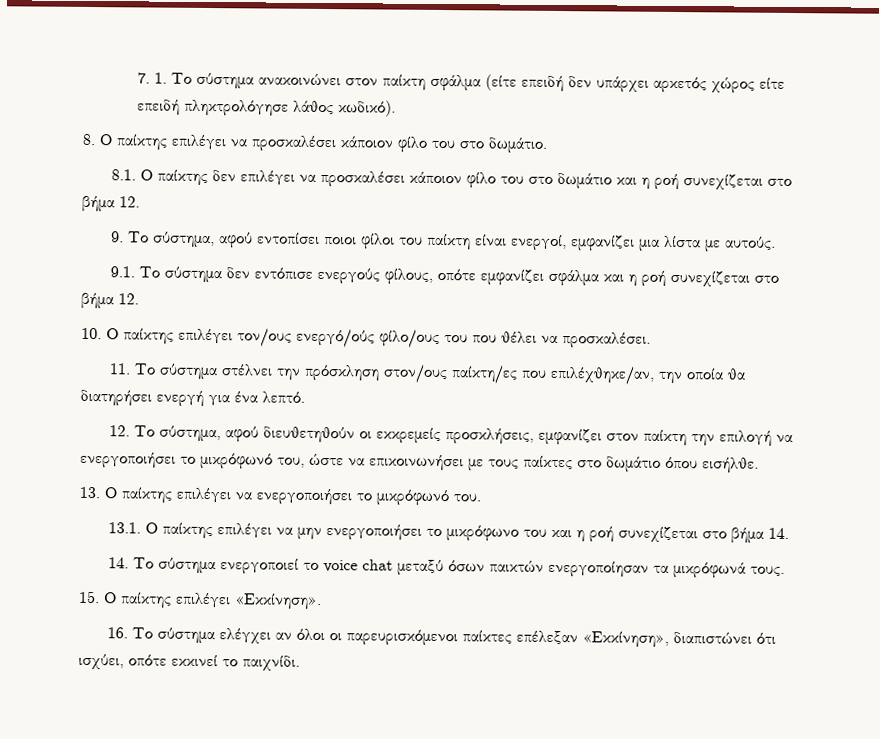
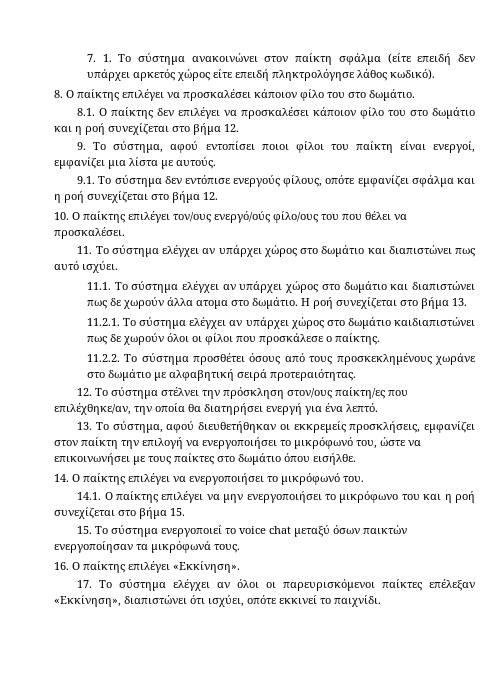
- 11. Το σύστημα στέλνει την πρόσκληση στον/ους παίκτη/ες που επιλέχθηκε/αν, την οποία θα διατηρήσει ενεργή για ένα λεπτό.
+ 11. Το σύστημα ελέγχει αν υπάρχει χώρος στο δωμάτιο και διαπιστώνει πως αυτό ισχύει.
+ 11.1. Το σύστημα ελέγχει αν υπάρχει χώρος στο δωμάτιο και διαπιστώνει πως δε χωρούν άλλα ατομα στο δωμάτιο. Η ροή συνεχίζεται στο βήμα 13.
+ 11.2.1. Το σύστημα ελέγχει αν υπάρχει χώρος στο δωμάτιο καιδιαπιστώνει πως δε χωρούν όλοι οι φίλοι που προσκάλεσε ο παίκτης.
+ 11.2.2. Το σύστημα προσθέτει όσους από τους προσκεκλημένους χωράνε στο δωμάτιο με αλφαβητική σειρά προτεραιότητας.
+ 12. Το σύστημα στέλνει την πρόσκληση στον/ους παίκτη/ες που επιλέχθηκε/αν, την οποία θα διατηρήσει ενεργή για ένα λεπτό.
- 12. Το σύστημα, αφού διευθετηθούν οι εκκρεμείς προσκλήσεις, εμφανίζει στον παίκτη την επιλογή να ενεργοποιήσει το μικρόφωνό του, ώστε να επικοινωνήσει με τους παίκτες στο δωμάτιο όπου εισήλθε.
+ 13. Το σύστημα, αφού διευθετήθηκαν οι εκκρεμείς προσκλήσεις, εμφανίζει στον παίκτη την επιλογή να ενεργοποιήσει το μικρόφωνό του, ώστε να επικοινωνήσει με τους παίκτες στο δωμάτιο όπου εισήλθε.
- 13. Ο παίκτης επιλέγει να ενεργοποιήσει το μικρόφωνό του.
+ 14. Ο παίκτης επιλέγει να ενεργοποιήσει το μικρόφωνό του.
- 13.1. Ο παίκτης επιλέγει να μην ενεργοποιήσει το μικρόφωνο του και η ροή συνεχίζεται στο βήμα 14.
- 14. Το σύστημα ενεργοποιεί το voice chat μεταξύ όσων παικτών ενεργοποίησαν τα μικρόφωνά τους.
+ 14.1. Ο παίκτης επιλέγει να μην ενεργοποιήσει το μικρόφωνο του και η ροή συνεχίζεται στο βήμα 15.
+ 15. Το σύστημα ενεργοποιεί το voice chat μεταξύ όσων παικτών ενεργοποίησαν τα μικρόφωνά τους.
- 15. Ο παίκτης επιλέγει «Εκκίνηση».
+ 16. Ο παίκτης επιλέγει «Εκκίνηση».
- 16. Το σύστημα ελέγχει αν όλοι οι παρευρισκόμενοι παίκτες επέλεξαν «Εκκίνηση», διαπιστώνει ότι ισχύει, οπότε εκκινεί το παιχνίδι.
+ 17. Το σύστημα ελέγχει αν όλοι οι παρευρισκόμενοι παίκτες επέλεξαν «Εκκίνηση», διαπιστώνει ότι ισχύει, οπότε εκκινεί το παιχνίδι.

